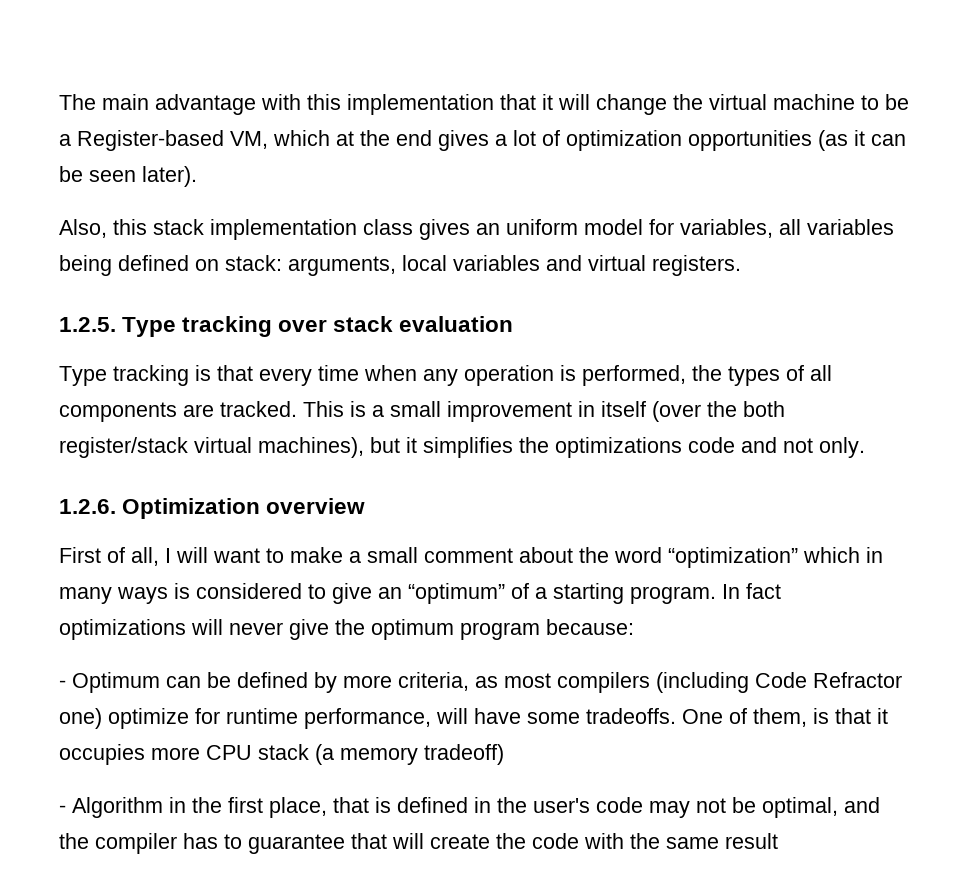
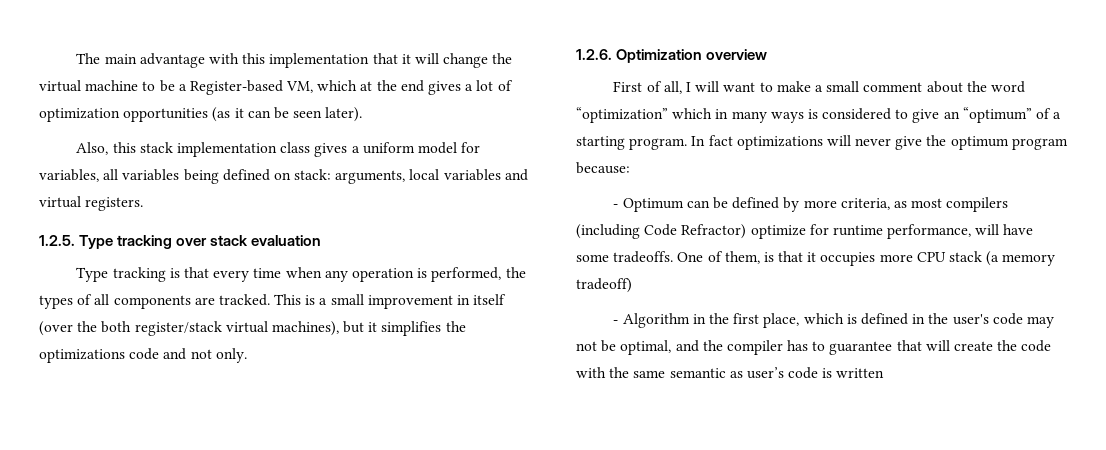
- Also, this stack implementation class gives an uniform model for variables, all variables being defined on stack: arguments, local variables and virtual registers.
+ Also, this stack implementation class gives a uniform model for variables, all variables being defined on stack: arguments, local variables and virtual registers.
- - Optimum can be defined by more criteria, as most compilers (including Code Refractor one) optimize for runtime performance, will have some tradeoffs.
+ - Optimum can be defined by more criteria, as most compilers (including Code Refractor) optimize for runtime performance, will have some tradeoffs.
- - Algorithm in the first place, that is defined in the user's code may not be optimal, and the compiler has to guarantee that will create the code with the same result
+ - Algorithm in the first place, which is defined in the user's code may not be optimal, and the compiler has to guarantee that will create the code with the same semantic as user’s code is written

